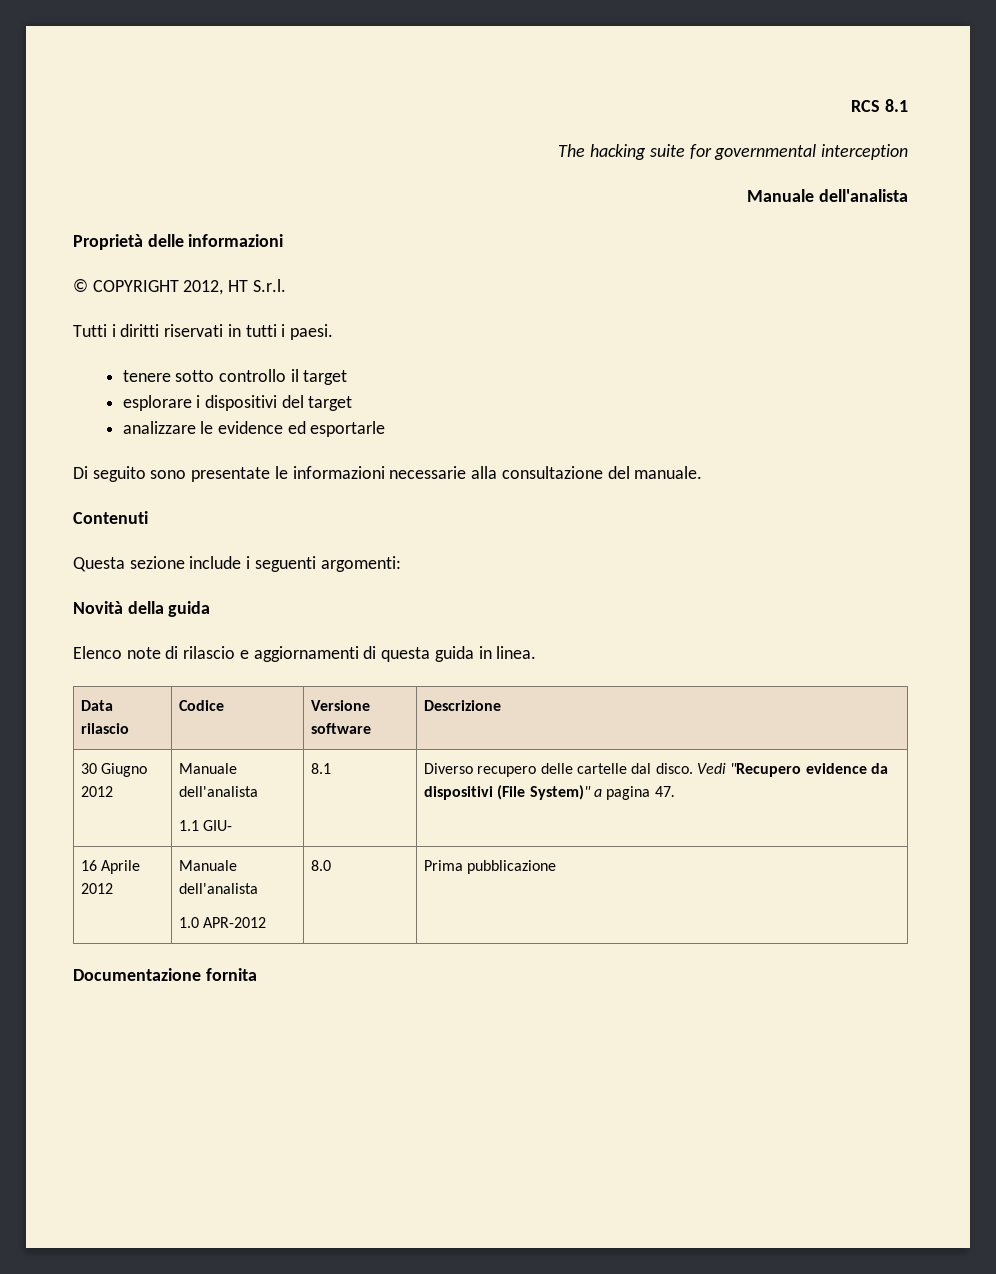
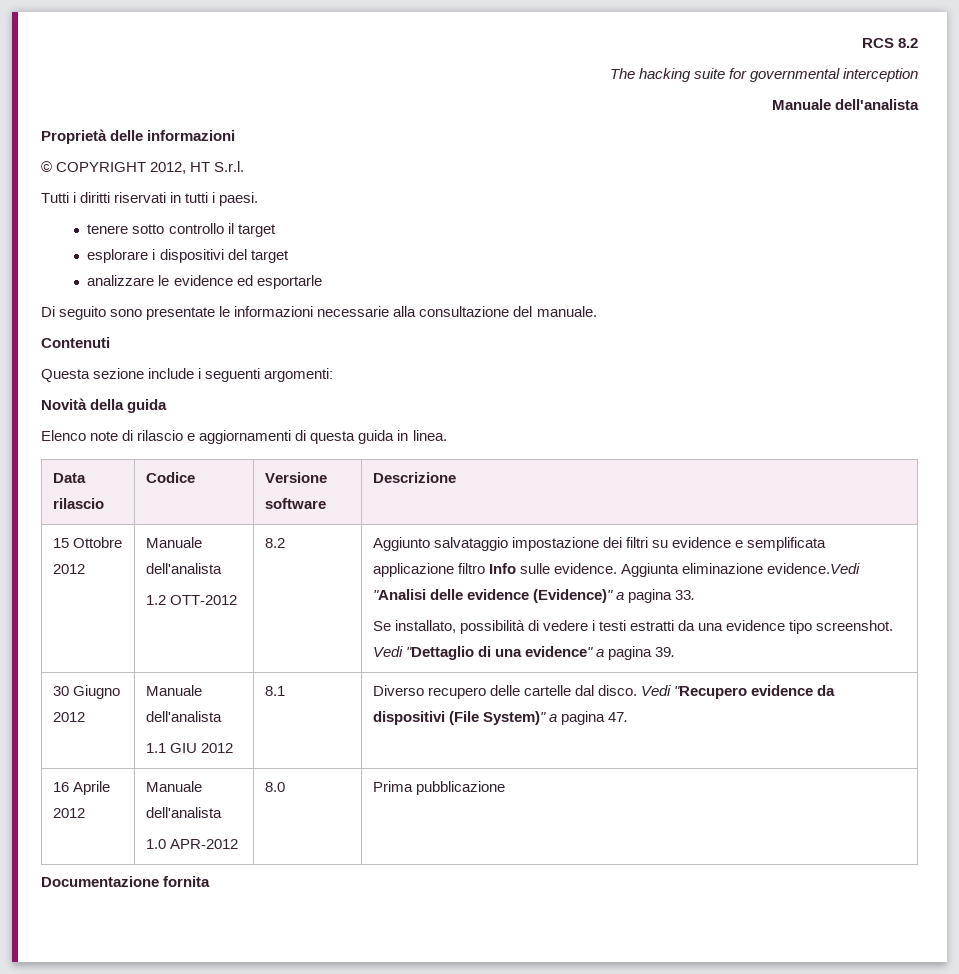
- RCS 8.1
+ RCS 8.2
+ 15 Ottobre 2012 | Manuale dell'analista
+ 1.2 OTT-2012 | 8.2 | Aggiunto salvataggio impostazione dei filtri su evidence e semplificata applicazione filtro Info sulle evidence. Aggiunta eliminazione evidence.Vedi "Analisi delle evidence (Evidence)" a pagina 33.
+ Se installato, possibilità di vedere i testi estratti da una evidence tipo screenshot. Vedi "Dettaglio di una evidence" a pagina 39.
  30 Giugno 2012 | Manuale dell'analista
- 1.1 GIU- | 8.1 | Diverso recupero delle cartelle dal disco. Vedi "Recupero evidence da dispositivi (File System)" a pagina 47.
+ 1.1 GIU 2012 | 8.1 | Diverso recupero delle cartelle dal disco. Vedi "Recupero evidence da dispositivi (File System)" a pagina 47.

